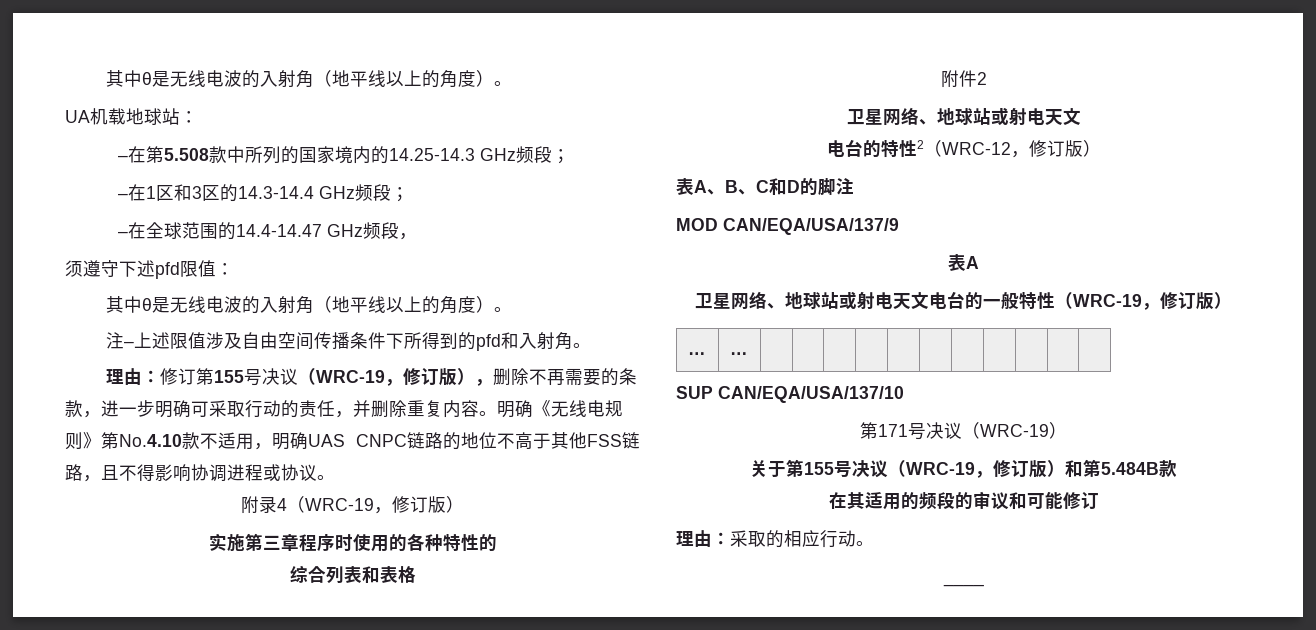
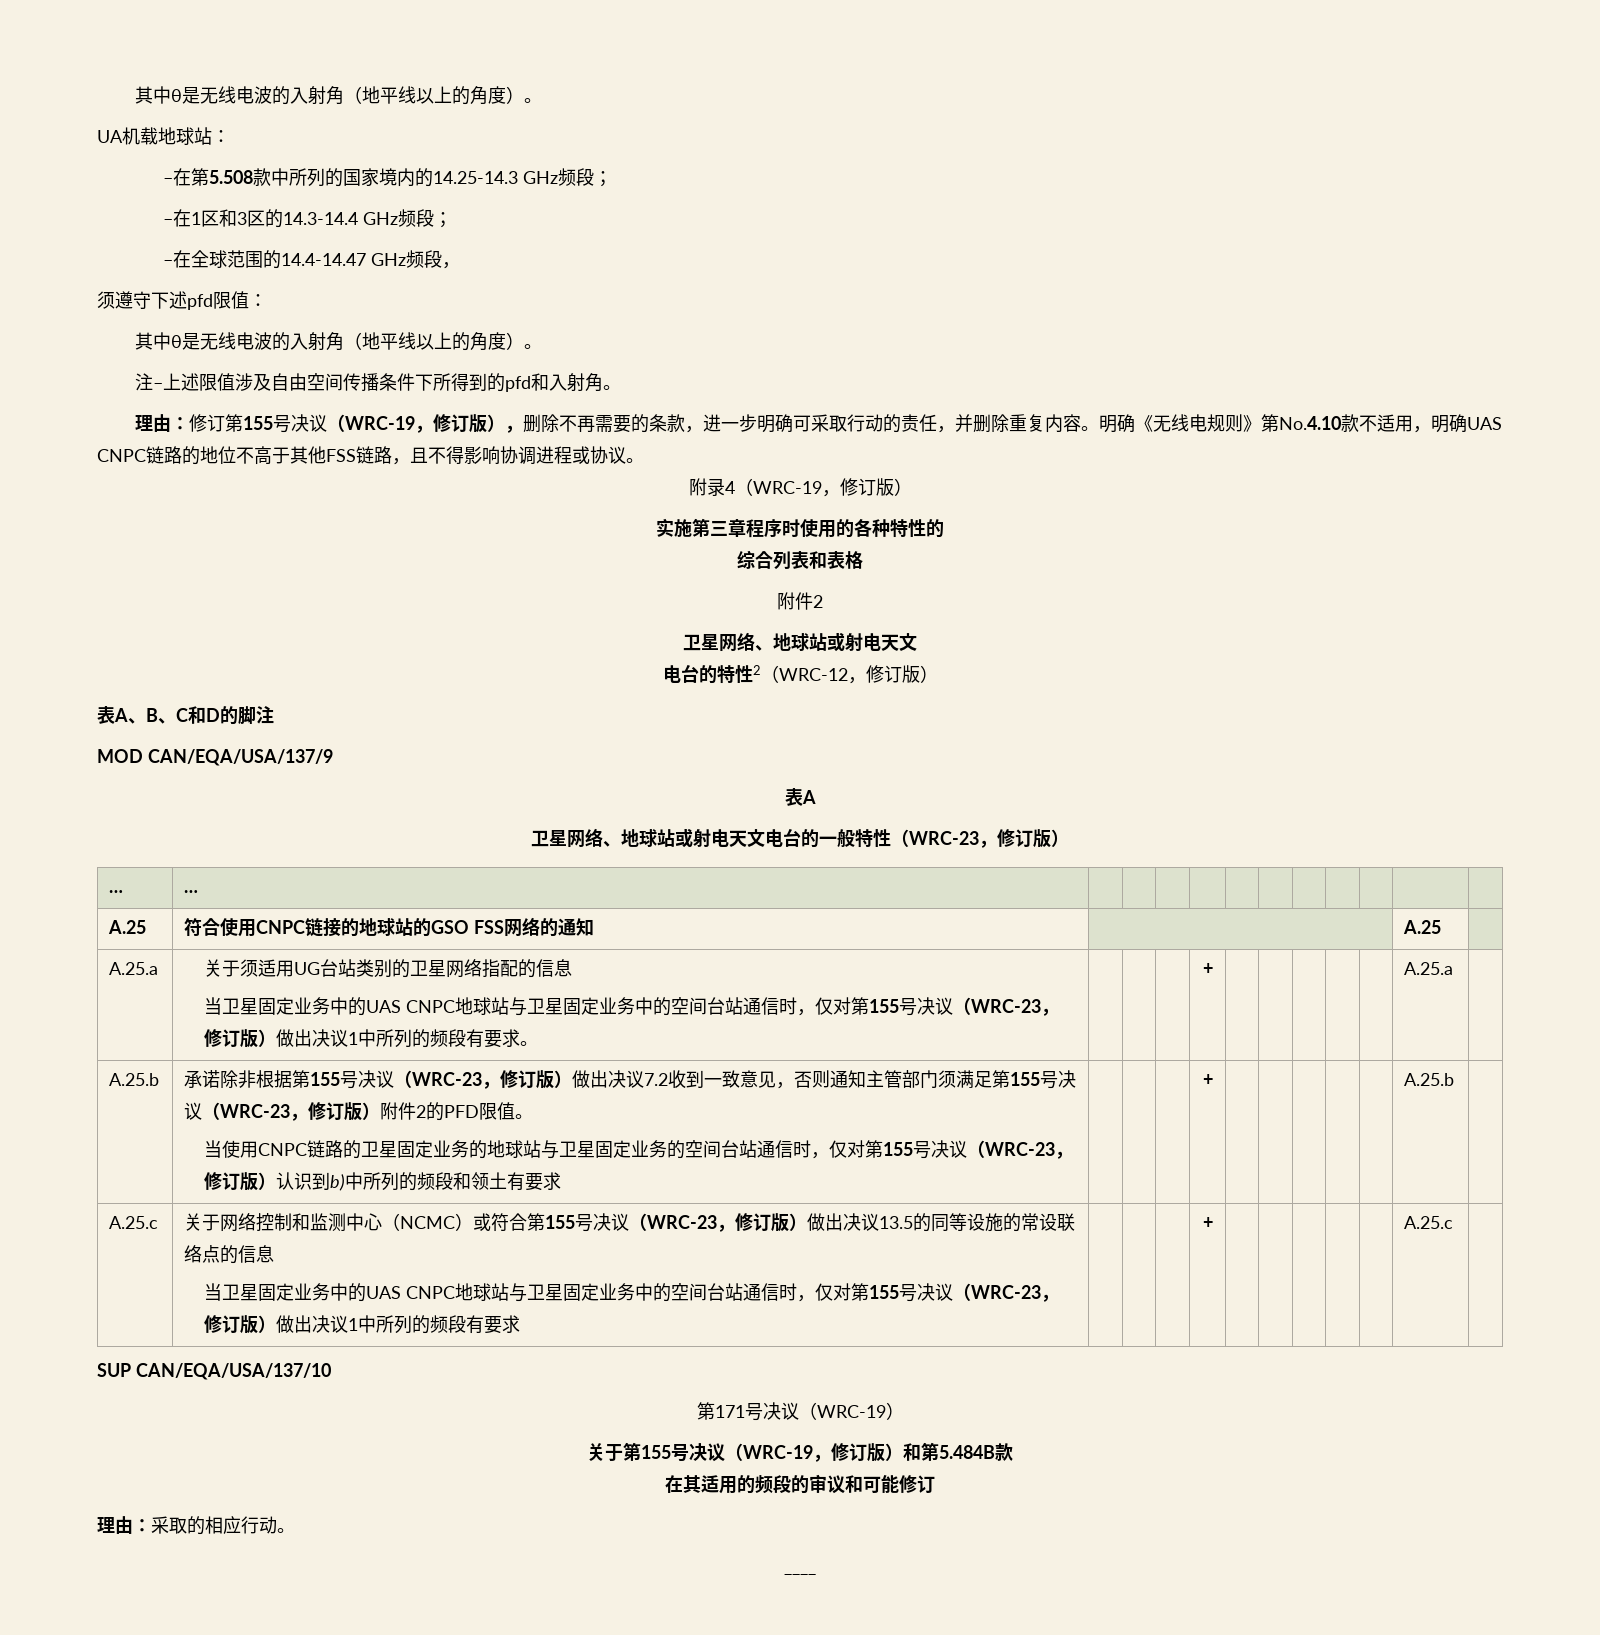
- 卫星网络、地球站或射电天文电台的一般特性（WRC-19，修订版）
+ 卫星网络、地球站或射电天文电台的一般特性（WRC-23，修订版）
+ A.25 | 符合使用CNPC链接的地球站的GSO FSS网络的通知 | | A.25 |
+ A.25.a | 关于须适用UG台站类别的卫星网络指配的信息
+ 当卫星固定业务中的UAS CNPC地球站与卫星固定业务中的空间台站通信时，仅对第155号决议（WRC-23，修订版）做出决议1中所列的频段有要求。 | | | | + | | | | | | A.25.a |
+ A.25.b | 承诺除非根据第155号决议（WRC-23，修订版）做出决议7.2收到一致意见，否则通知主管部门须满足第155号决议（WRC-23，修订版）附件2的PFD限值。
+ 当使用CNPC链路的卫星固定业务的地球站与卫星固定业务的空间台站通信时，仅对第155号决议（WRC-23，修订版）认识到b)中所列的频段和领土有要求 | | | | + | | | | | | A.25.b |
+ A.25.c | 关于网络控制和监测中心（NCMC）或符合第155号决议（WRC-23，修订版）做出决议13.5的同等设施的常设联络点的信息
+ 当卫星固定业务中的UAS CNPC地球站与卫星固定业务中的空间台站通信时，仅对第155号决议（WRC-23，修订版）做出决议1中所列的频段有要求 | | | | + | | | | | | A.25.c

